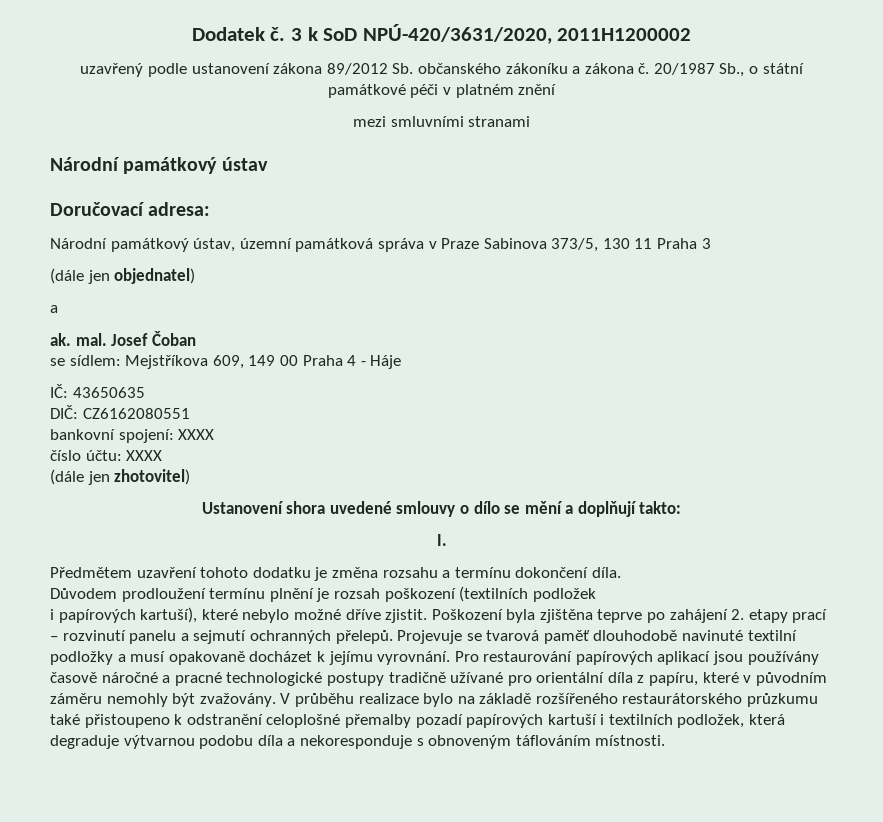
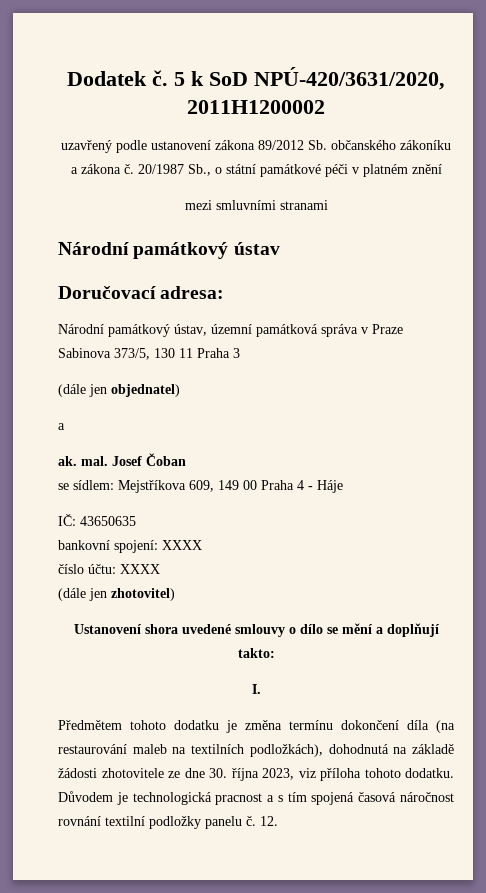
- 3 k SoD NPÚ-420/3631/2020, 2011H1200002
+ 5 k SoD NPÚ-420/3631/2020, 2011H1200002
- DIČ: CZ6162080551
- Předmětem uzavření tohoto dodatku je změna rozsahu a termínu dokončení díla.
- Důvodem prodloužení termínu plnění je rozsah poškození (textilních podložek
- i papírových kartuší), které nebylo možné dříve zjistit. Poškození byla zjištěna teprve po zahájení 2. etapy prací – rozvinutí panelu a sejmutí ochranných přelepů. Projevuje se tvarová paměť dlouhodobě navinuté textilní podložky a musí opakovaně docházet k jejímu vyrovnání. Pro restaurování papírových aplikací jsou používány časově náročné a pracné technologické postupy tradičně užívané pro orientální díla z papíru, které v původním záměru nemohly být zvažovány. V průběhu realizace bylo na základě rozšířeného restaurátorského průzkumu také přistoupeno k odstranění celoplošné přemalby pozadí papírových kartuší i textilních podložek, která degraduje výtvarnou podobu díla a nekoresponduje s obnoveným táflováním místnosti.
+ Předmětem tohoto dodatku je změna termínu dokončení díla (na restaurování maleb na textilních podložkách), dohodnutá na základě žádosti zhotovitele ze dne 30. října 2023, viz příloha tohoto dodatku. Důvodem je technologická pracnost a s tím spojená časová náročnost rovnání textilní podložky panelu č. 12.

